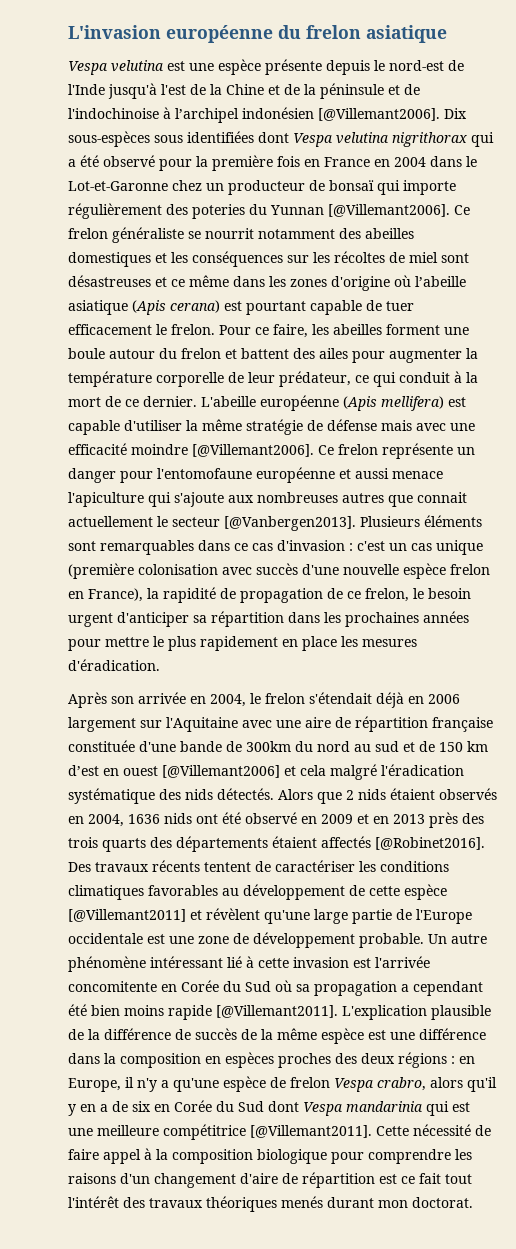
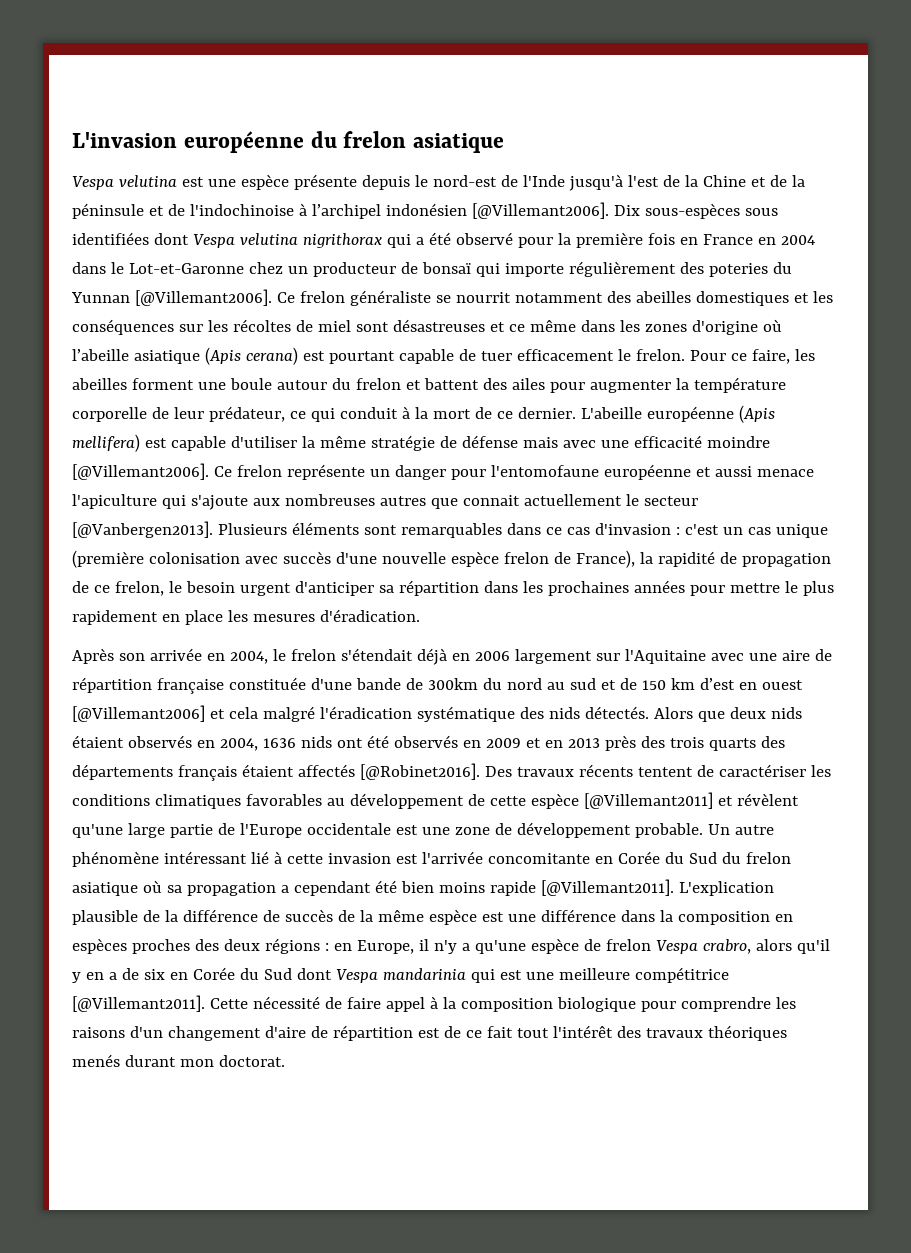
- Plusieurs éléments sont remarquables dans ce cas d'invasion : c'est un cas unique (première colonisation avec succès d'une nouvelle espèce frelon en France), la rapidité de propagation de ce frelon, le besoin urgent d'anticiper sa répartition dans les prochaines années pour mettre le plus rapidement en place les mesures d'éradication.
+ Plusieurs éléments sont remarquables dans ce cas d'invasion : c'est un cas unique (première colonisation avec succès d'une nouvelle espèce frelon de France), la rapidité de propagation de ce frelon, le besoin urgent d'anticiper sa répartition dans les prochaines années pour mettre le plus rapidement en place les mesures d'éradication.
- Alors que 2 nids étaient observés en 2004, 1636 nids ont été observé en 2009 et en 2013 près des trois quarts des départements étaient affectés [@Robinet2016].
+ Alors que deux nids étaient observés en 2004, 1636 nids ont été observés en 2009 et en 2013 près des trois quarts des départements français étaient affectés [@Robinet2016].
- Un autre phénomène intéressant lié à cette invasion est l'arrivée concomitente en Corée du Sud où sa propagation a cependant été bien moins rapide [@Villemant2011].
+ Un autre phénomène intéressant lié à cette invasion est l'arrivée concomitante en Corée du Sud du frelon asiatique où sa propagation a cependant été bien moins rapide [@Villemant2011].
- Cette nécessité de faire appel à la composition biologique pour comprendre les raisons d'un changement d'aire de répartition est ce fait tout l'intérêt des travaux théoriques menés durant mon doctorat.
+ Cette nécessité de faire appel à la composition biologique pour comprendre les raisons d'un changement d'aire de répartition est de ce fait tout l'intérêt des travaux théoriques menés durant mon doctorat.

